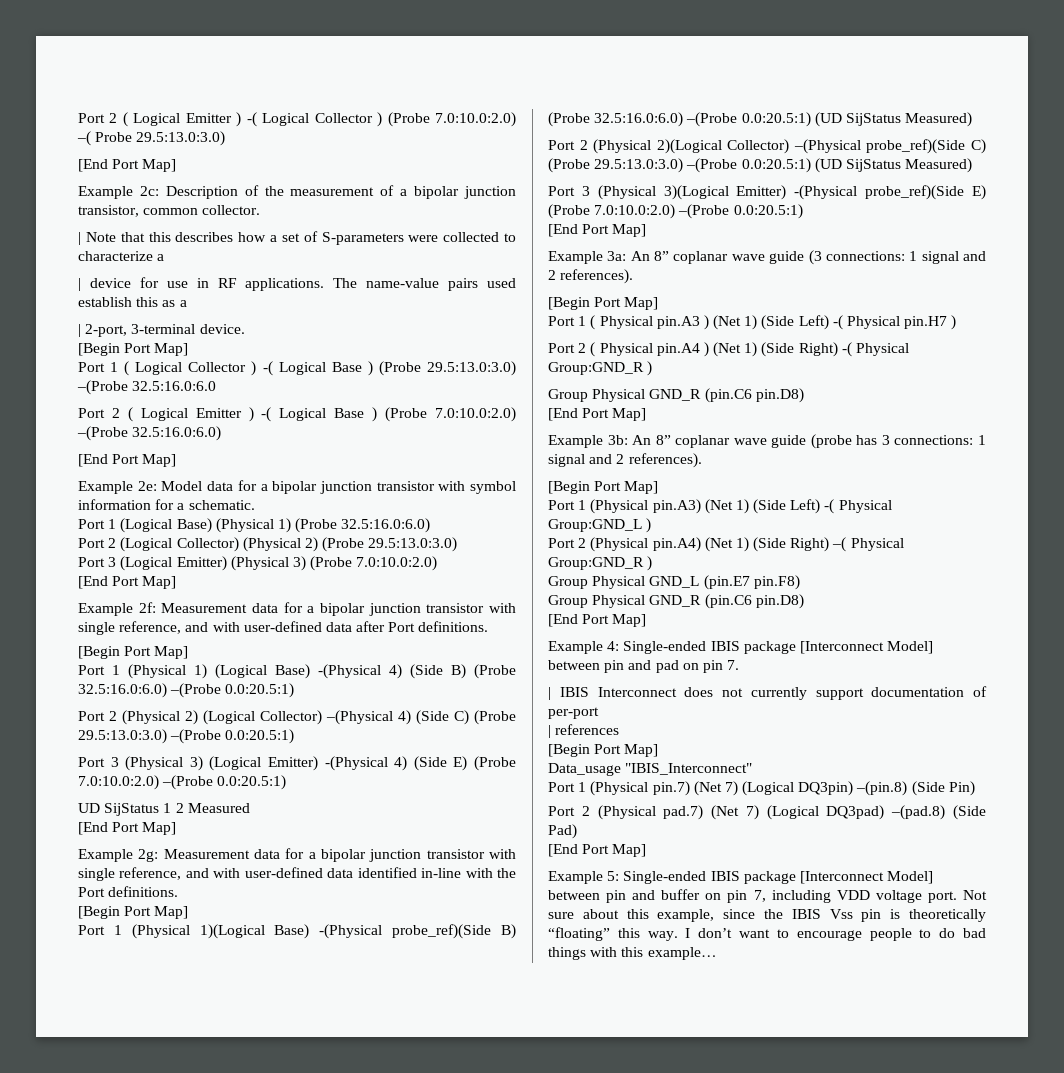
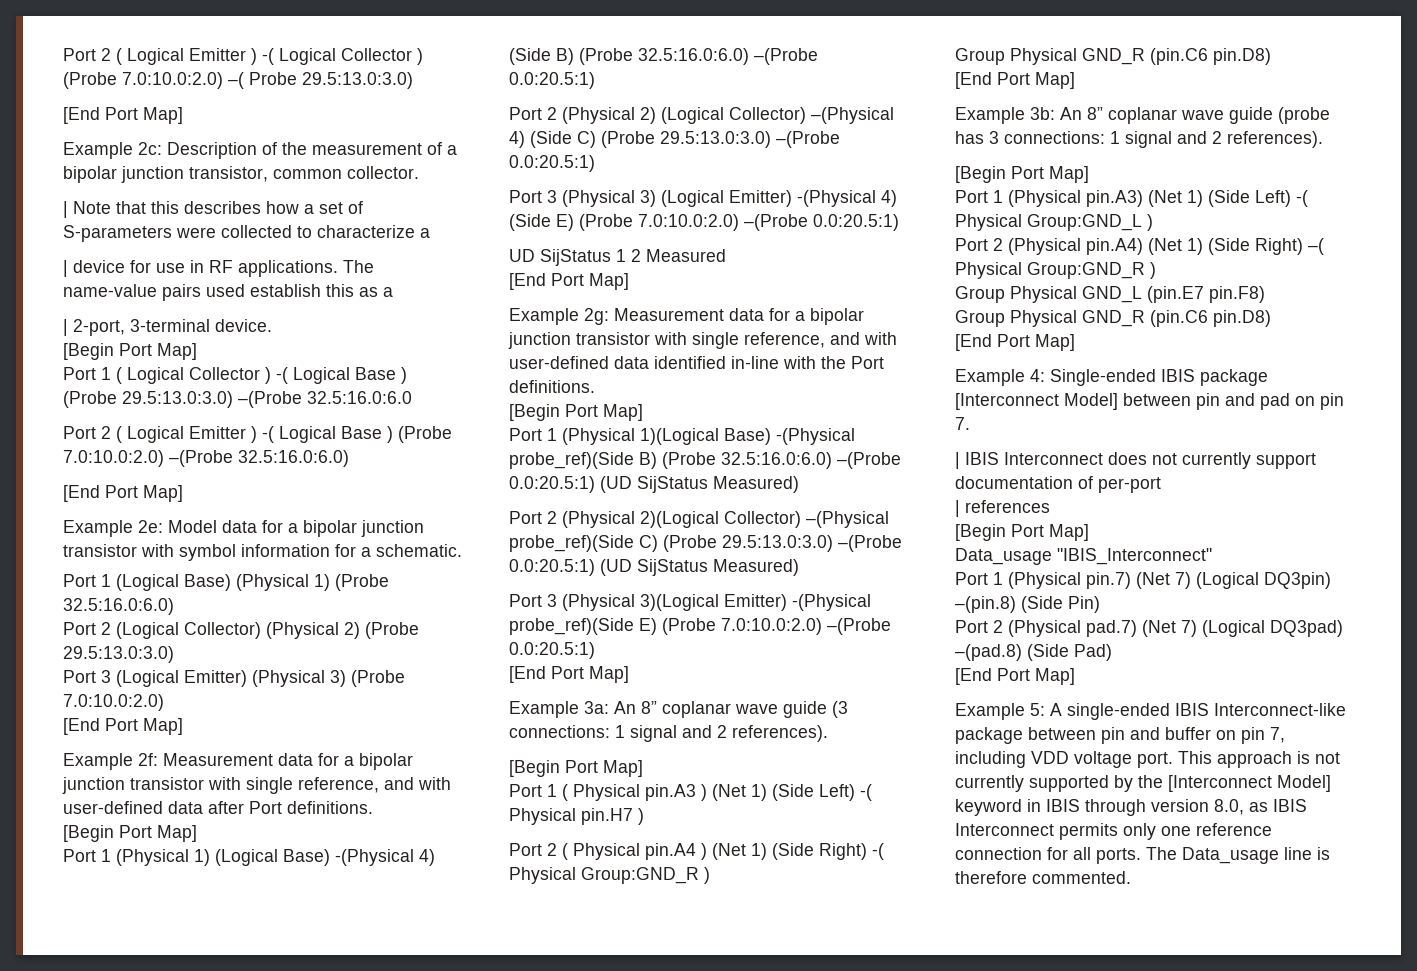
- Example 5: Single-ended IBIS package [Interconnect Model] between pin and buffer on pin 7, including VDD voltage port.
+ Example 5: A single-ended IBIS Interconnect-like package between pin and buffer on pin 7, including VDD voltage port.
- Not sure about this example, since the IBIS Vss pin is theoretically “floating” this way. I don’t want to encourage people to do bad things with this example…
+ This approach is not currently supported by the [Interconnect Model] keyword in IBIS through version 8.0, as IBIS Interconnect permits only one reference connection for all ports. The Data_usage line is therefore commented.

